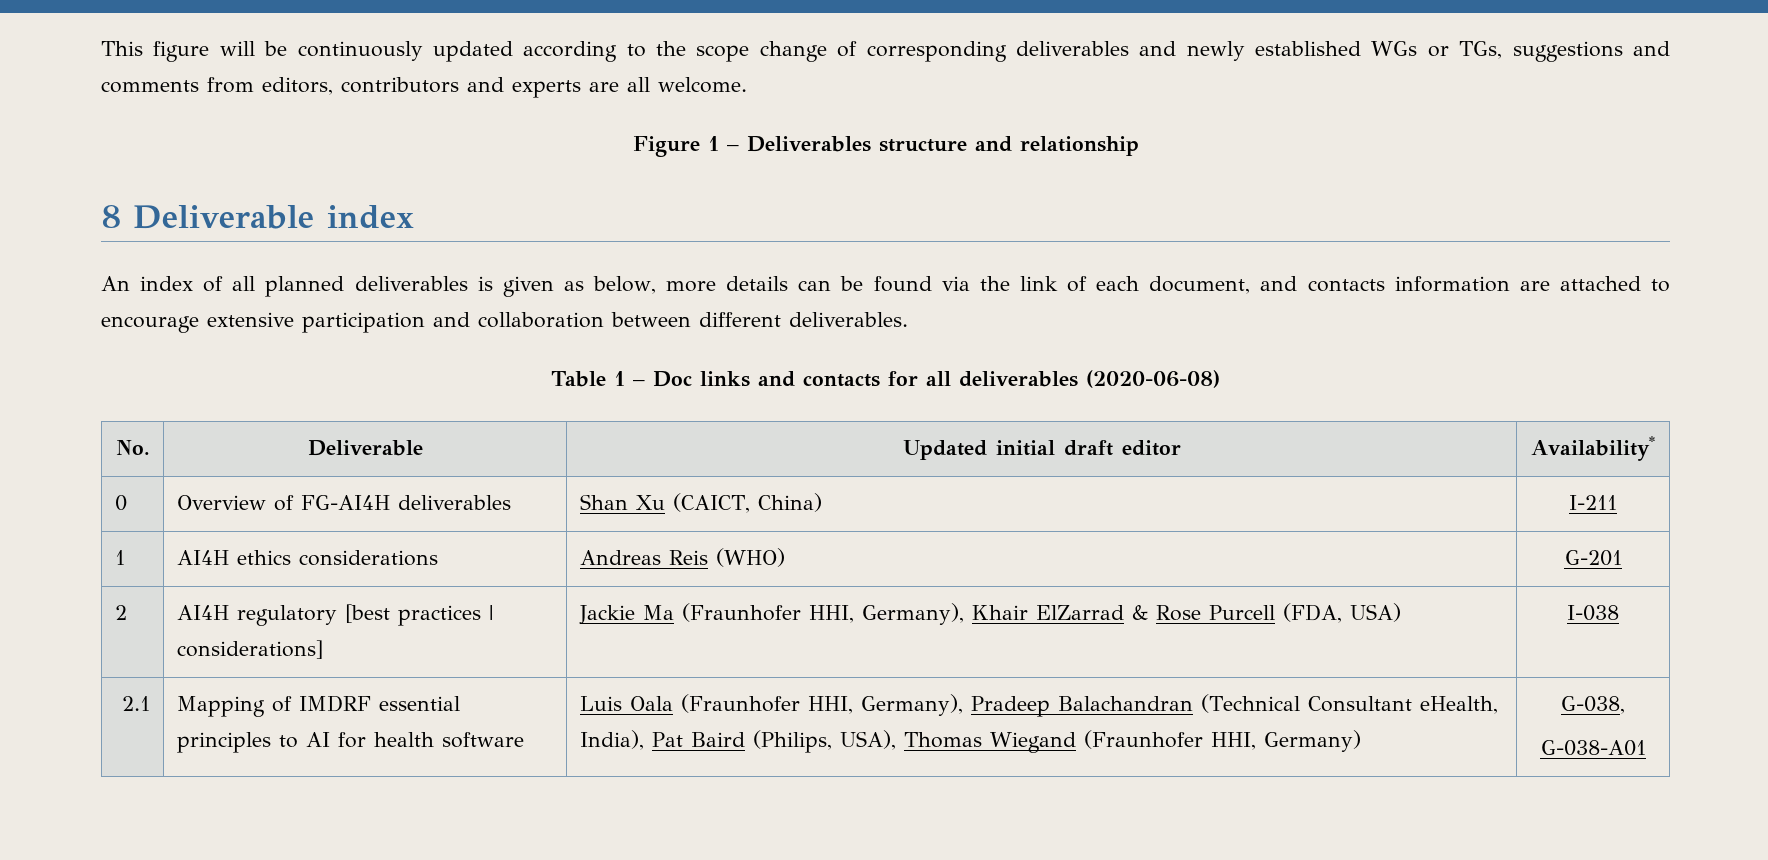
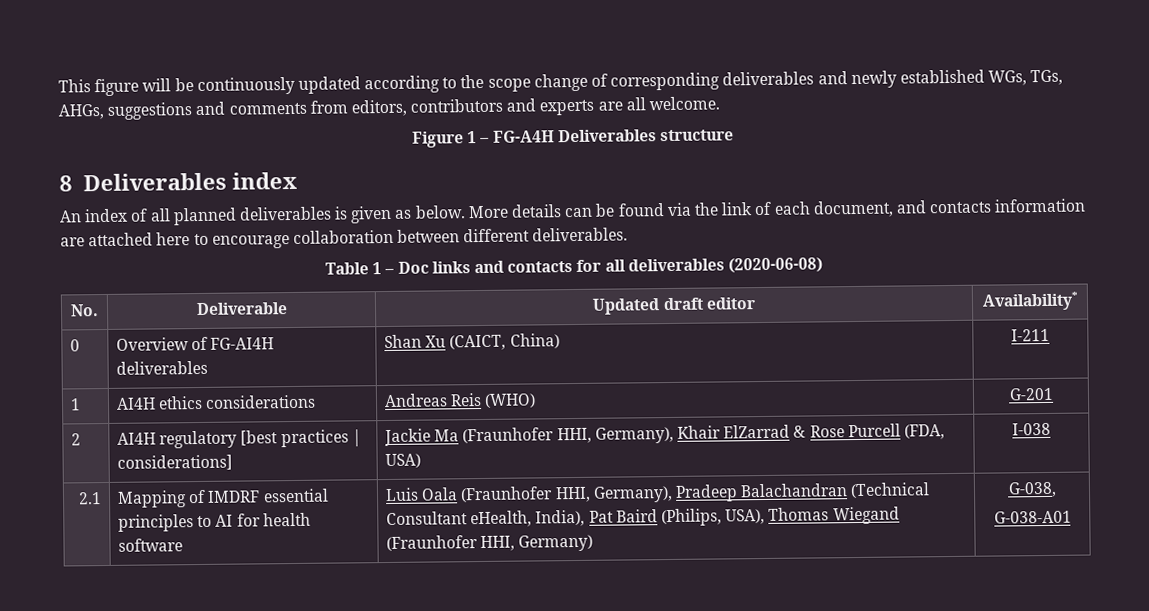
- This figure will be continuously updated according to the scope change of corresponding deliverables and newly established WGs or TGs, suggestions and comments from editors, contributors and experts are all welcome.
+ This figure will be continuously updated according to the scope change of corresponding deliverables and newly established WGs, TGs, AHGs, suggestions and comments from editors, contributors and experts are all welcome.
- Figure 1 – Deliverables structure and relationship
+ Figure 1 – FG-A4H Deliverables structure
- 8 Deliverable index
+ 8 Deliverables index
- An index of all planned deliverables is given as below, more details can be found via the link of each document, and contacts information are attached to encourage extensive participation and collaboration between different deliverables.
+ An index of all planned deliverables is given as below. More details can be found via the link of each document, and contacts information are attached here to encourage collaboration between different deliverables.
- No. | Deliverable | Updated initial draft editor | Availability*
+ No. | Deliverable | Updated draft editor | Availability*

